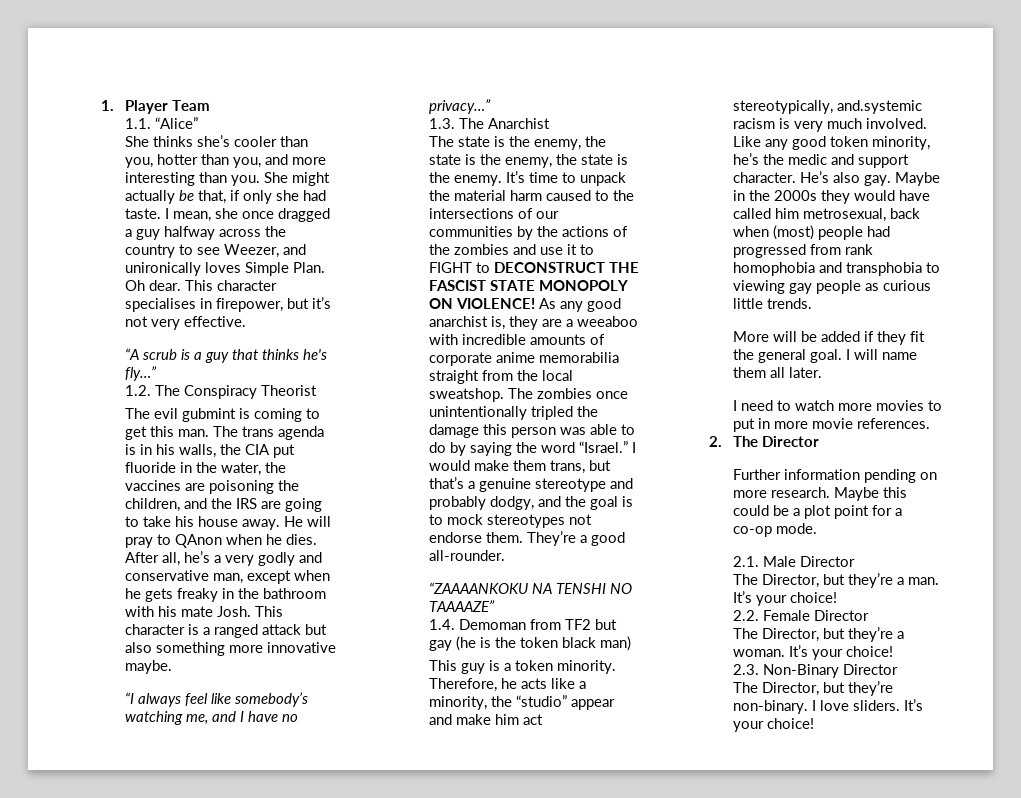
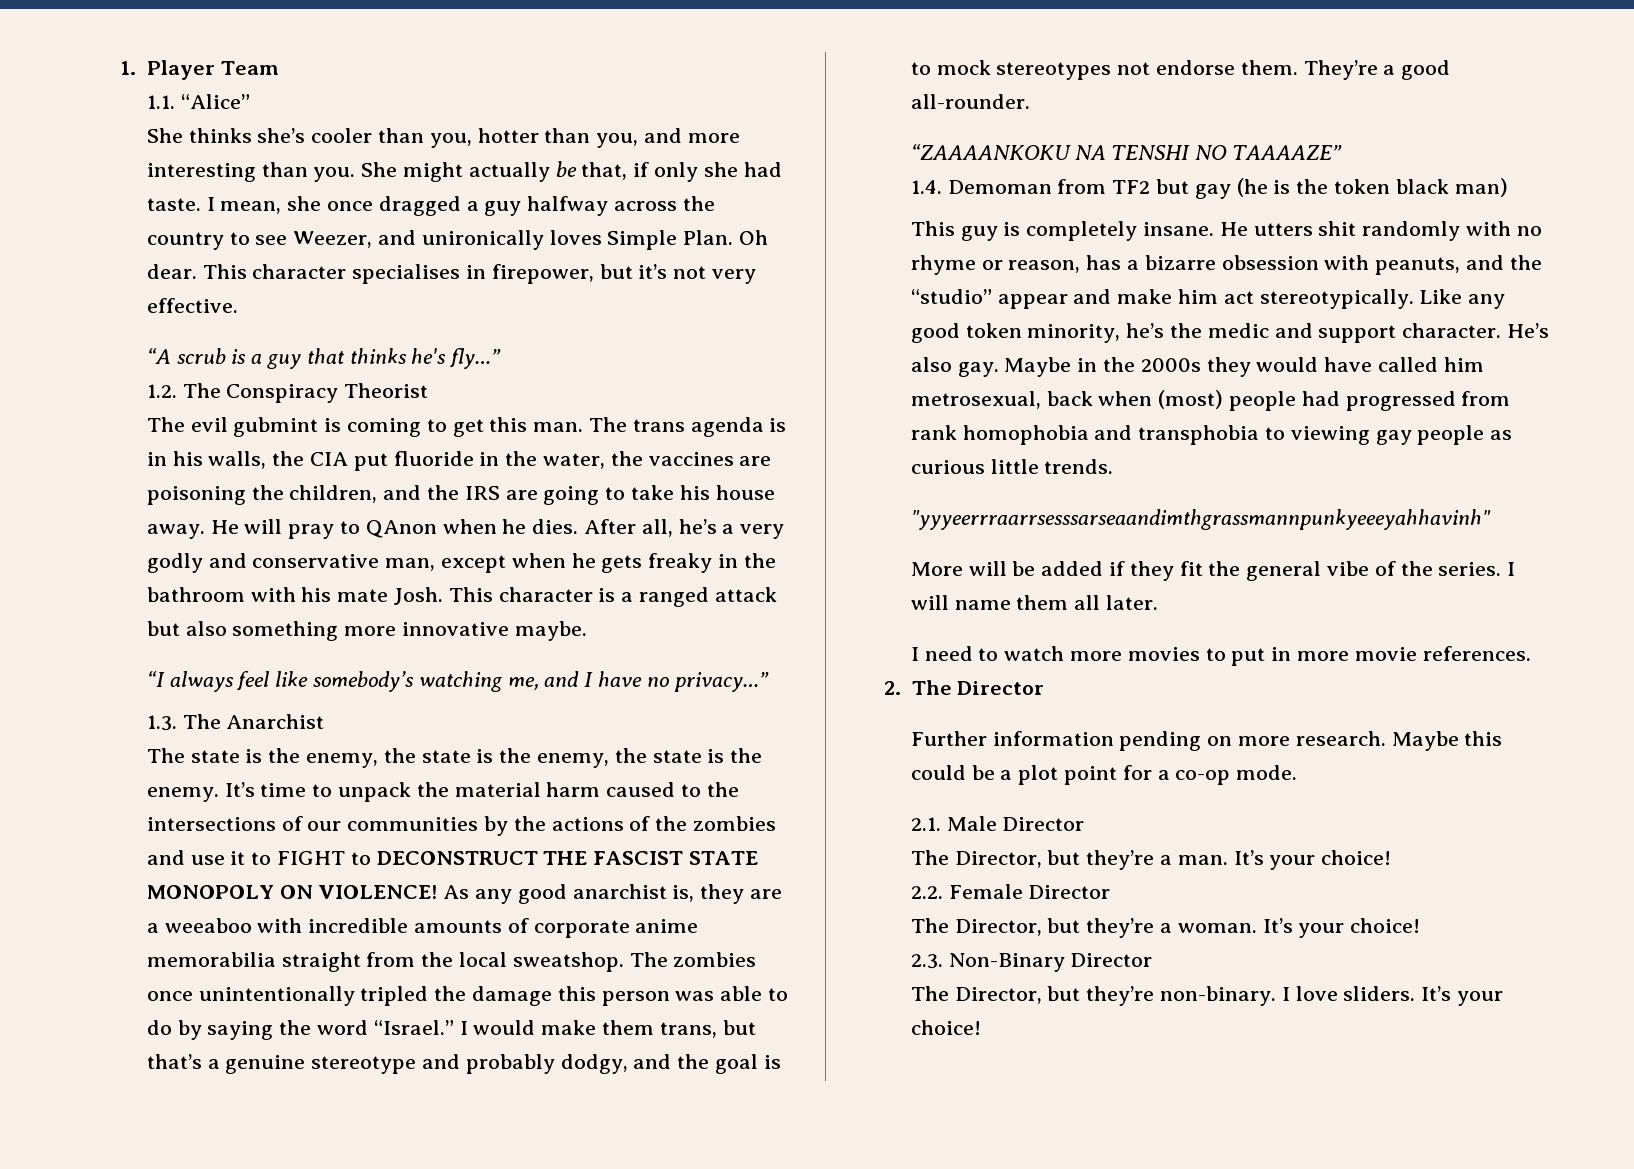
- This guy is a token minority. Therefore, he acts like a minority, the “studio” appear and make him act stereotypically, and.systemic racism is very much involved.
+ This guy is completely insane. He utters shit randomly with no rhyme or reason, has a bizarre obsession with peanuts, and the “studio” appear and make him act stereotypically.
+ "yyyeerrraarrsesssarseaandimthgrassmannpunkyeeeyahhavinh"
- More will be added if they fit the general goal.
+ More will be added if they fit the general vibe of the series.

